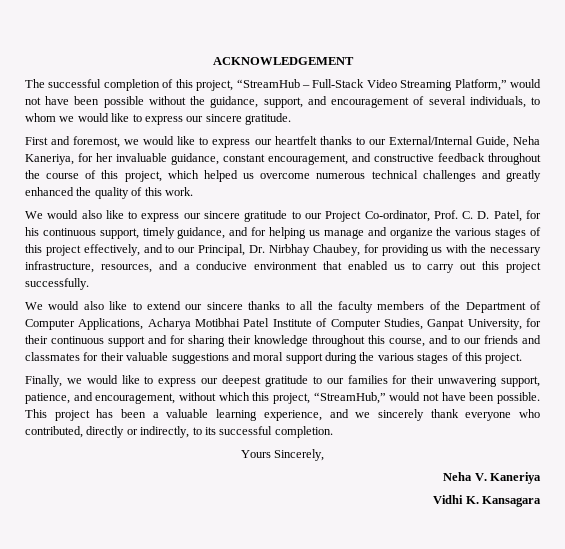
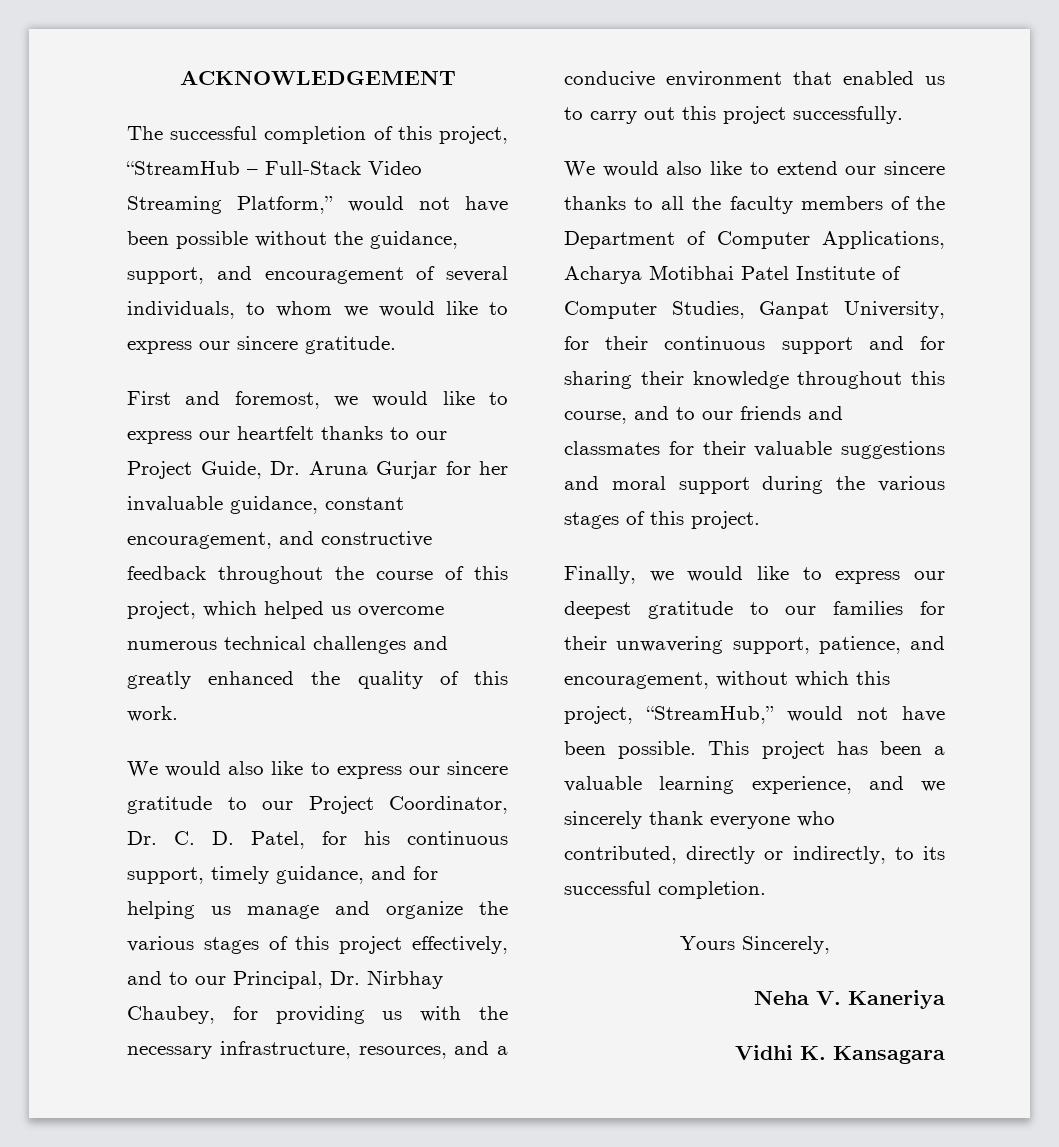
- First and foremost, we would like to express our heartfelt thanks to our External/Internal Guide, Neha Kaneriya, for her invaluable guidance, constant encouragement, and constructive feedback throughout the course of this project, which helped us overcome numerous technical challenges and greatly enhanced the quality of this work.
+ First and foremost, we would like to express our heartfelt thanks to our Project Guide, Dr. Aruna Gurjar for her invaluable guidance, constant encouragement, and constructive feedback throughout the course of this project, which helped us overcome numerous technical challenges and greatly enhanced the quality of this work.
- We would also like to express our sincere gratitude to our Project Co-ordinator, Prof. C. D. Patel, for his continuous support, timely guidance, and for helping us manage and organize the various stages of this project effectively, and to our Principal, Dr. Nirbhay Chaubey, for providing us with the necessary infrastructure, resources, and a conducive environment that enabled us to carry out this project successfully.
+ We would also like to express our sincere gratitude to our Project Coordinator, Dr. C. D. Patel, for his continuous support, timely guidance, and for helping us manage and organize the various stages of this project effectively, and to our Principal, Dr. Nirbhay Chaubey, for providing us with the necessary infrastructure, resources, and a conducive environment that enabled us to carry out this project successfully.

